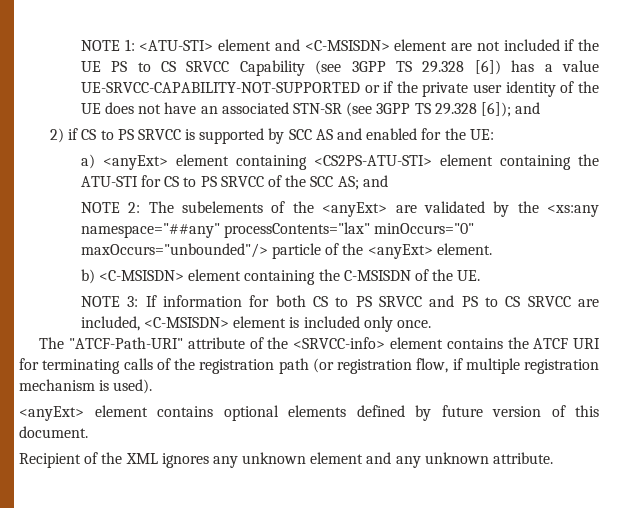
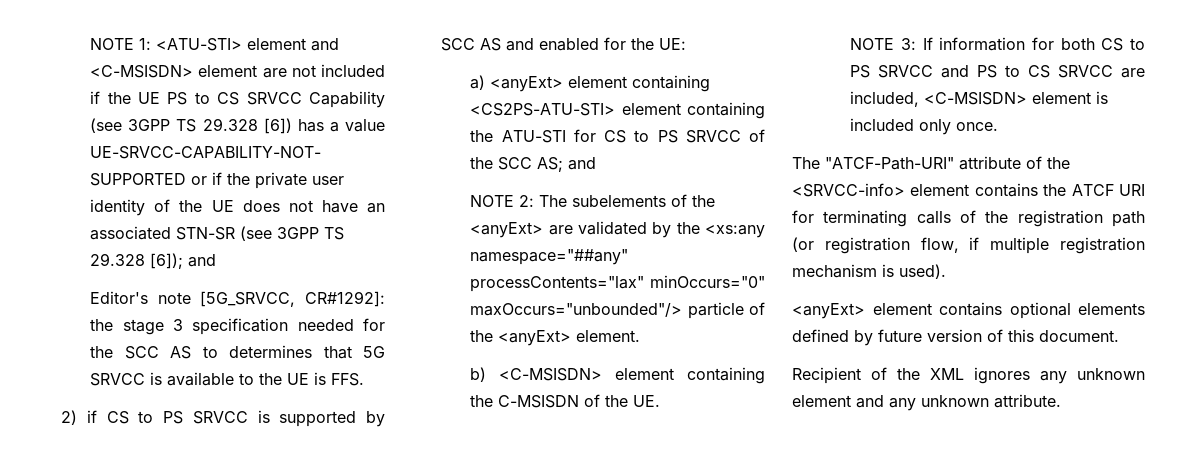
+ Editor's note [5G_SRVCC, CR#1292]: the stage 3 specification needed for the SCC AS to determines that 5G SRVCC is available to the UE is FFS.

